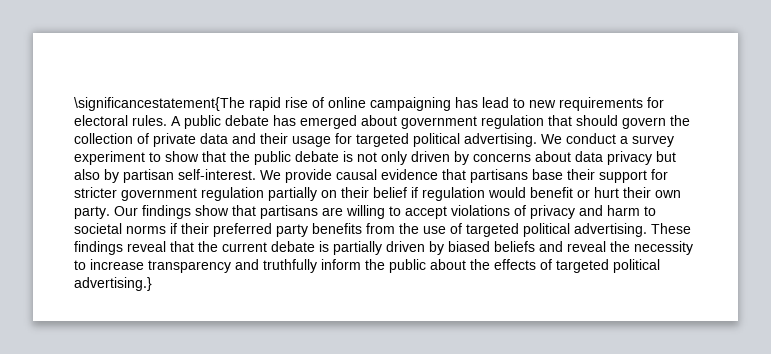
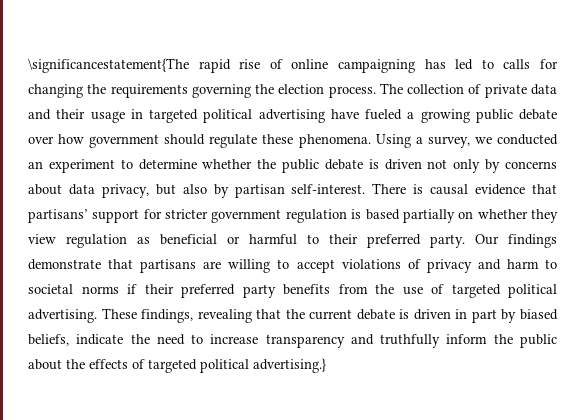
- \significancestatement{The rapid rise of online campaigning has lead to new requirements for electoral rules. A public debate has emerged about government regulation that should govern the collection of private data and their usage for targeted political advertising. We conduct a survey experiment to show that the public debate is not only driven by concerns about data privacy but also by partisan self-interest.
+ \significancestatement{The rapid rise of online campaigning has led to calls for changing the requirements governing the election process. The collection of private data and their usage in targeted political advertising have fueled a growing public debate over how government should regulate these phenomena. Using a survey, we conducted an experiment to determine whether the public debate is driven not only by concerns about data privacy, but also by partisan self-interest.
- We provide causal evidence that partisans base their support for stricter government regulation partially on their belief if regulation would benefit or hurt their own party.
+ There is causal evidence that partisans’ support for stricter government regulation is based partially on whether they view regulation as beneficial or harmful to their preferred party.
- Our findings show that partisans are willing to accept violations of privacy and harm to societal norms if their preferred party benefits from the use of targeted political advertising.
+ Our findings demonstrate that partisans are willing to accept violations of privacy and harm to societal norms if their preferred party benefits from the use of targeted political advertising.
- These findings reveal that the current debate is partially driven by biased beliefs and reveal the necessity to increase transparency and truthfully inform the public about the effects of targeted political advertising.}
+ These findings, revealing that the current debate is driven in part by biased beliefs, indicate the need to increase transparency and truthfully inform the public about the effects of targeted political advertising.}

